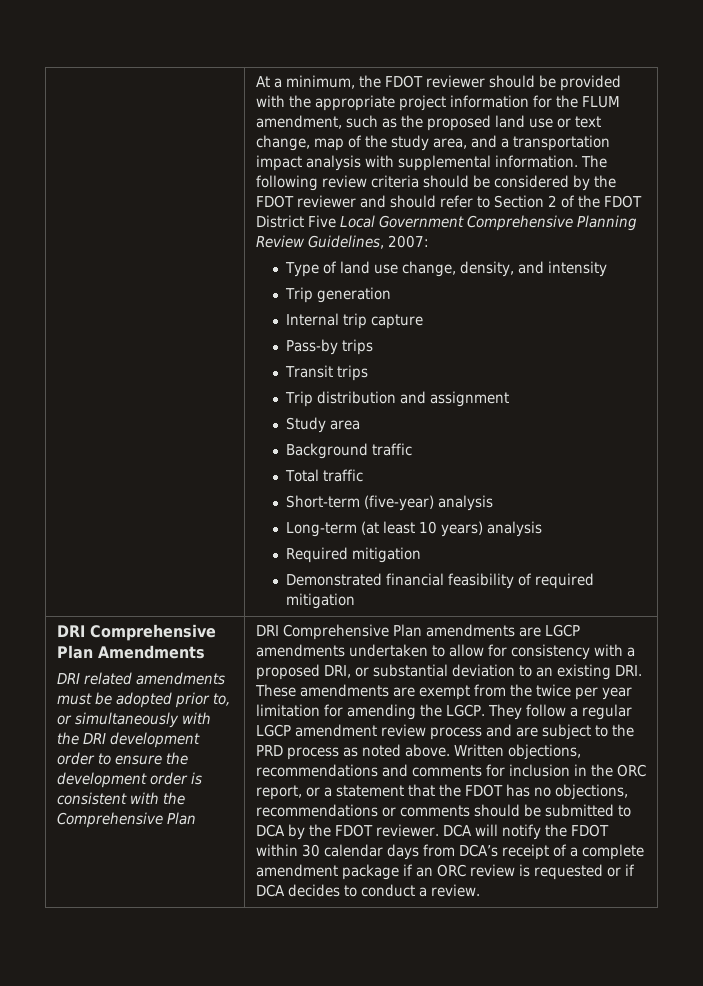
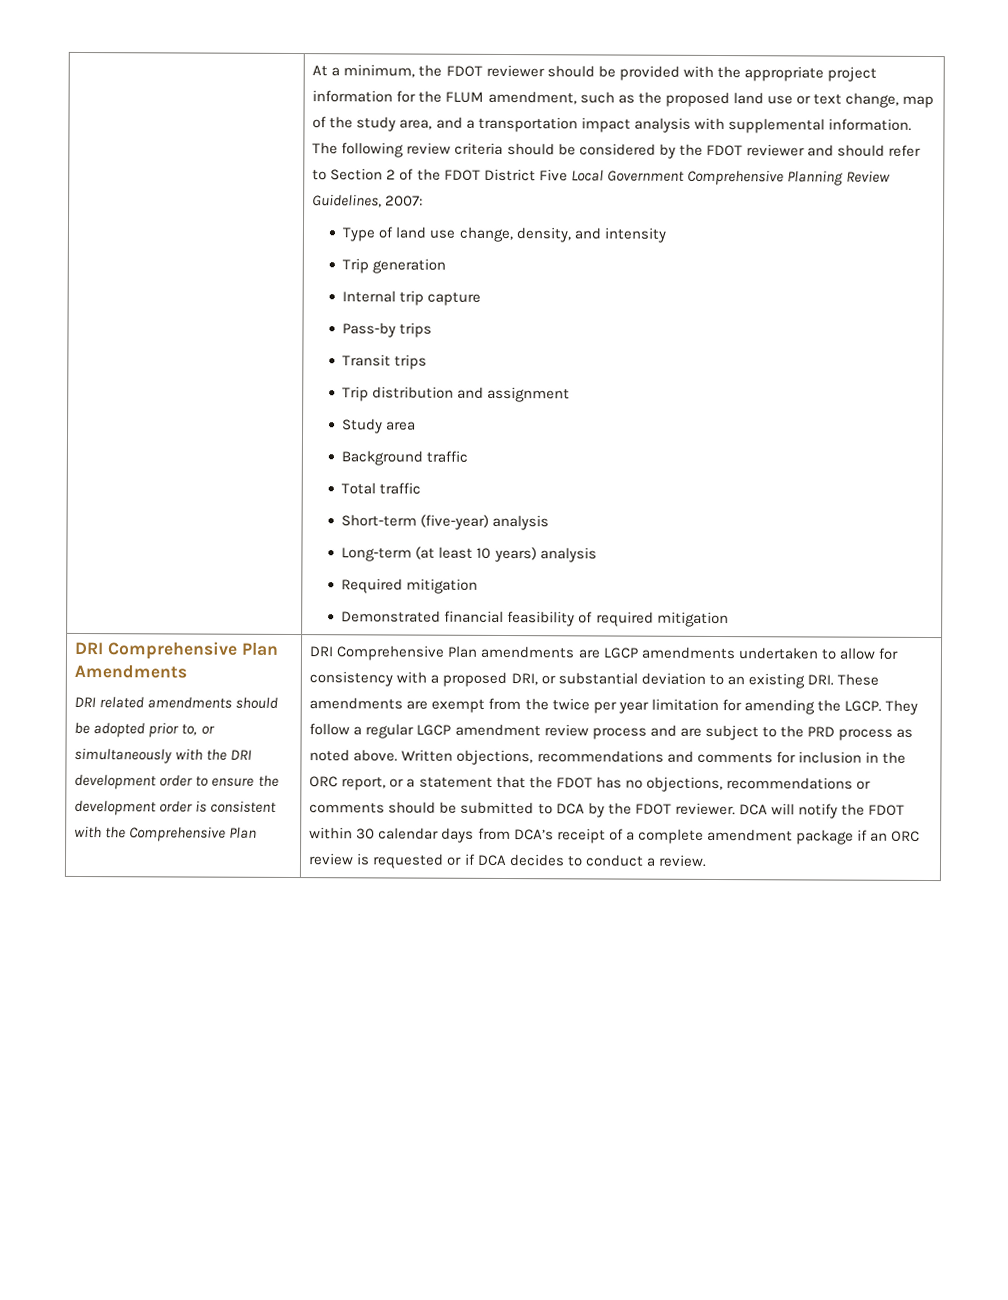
- DRI related amendments must be adopted prior to, or simultaneously with the DRI development order to ensure the development order is consistent with the Comprehensive Plan
+ DRI related amendments should be adopted prior to, or simultaneously with the DRI development order to ensure the development order is consistent with the Comprehensive Plan

